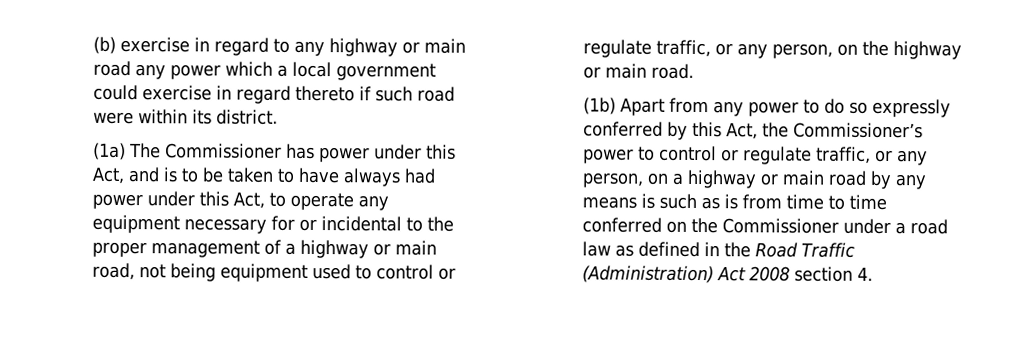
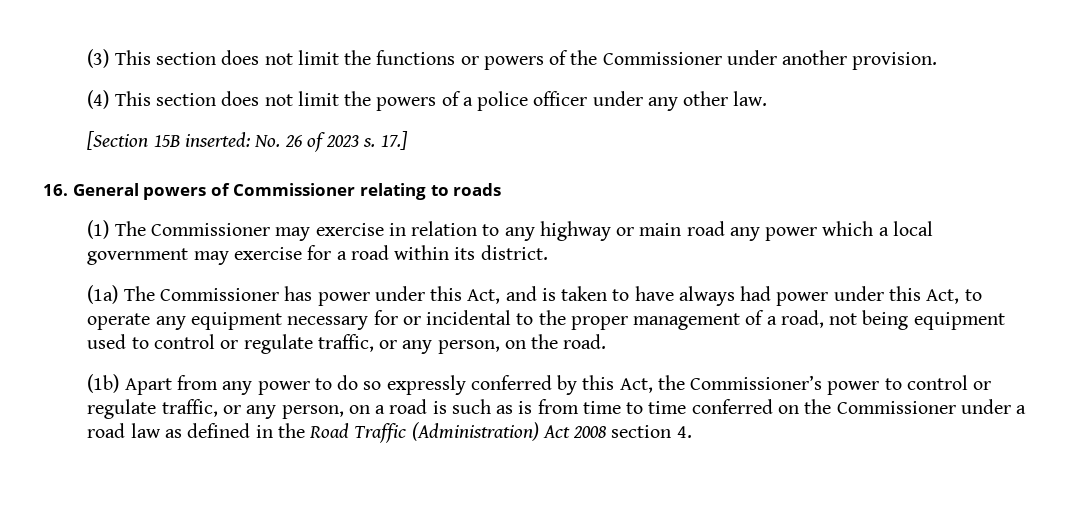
- (b) exercise in regard to any highway or main road any power which a local government could exercise in regard thereto if such road were within its district.
+ (3) This section does not limit the functions or powers of the Commissioner under another provision.
+ (4) This section does not limit the powers of a police officer under any other law.
+ [Section 15B inserted: No. 26 of 2023 s. 17.]
+ 16. General powers of Commissioner relating to roads
+ (1) The Commissioner may exercise in relation to any highway or main road any power which a local government may exercise for a road within its district.
- (1a) The Commissioner has power under this Act, and is to be taken to have always had power under this Act, to operate any equipment necessary for or incidental to the proper management of a highway or main road, not being equipment used to control or regulate traffic, or any person, on the highway or main road.
+ (1a) The Commissioner has power under this Act, and is taken to have always had power under this Act, to operate any equipment necessary for or incidental to the proper management of a road, not being equipment used to control or regulate traffic, or any person, on the road.
- (1b) Apart from any power to do so expressly conferred by this Act, the Commissioner’s power to control or regulate traffic, or any person, on a highway or main road by any means is such as is from time to time conferred on the Commissioner under a road law as defined in the Road Traffic (Administration) Act 2008 section 4.
+ (1b) Apart from any power to do so expressly conferred by this Act, the Commissioner’s power to control or regulate traffic, or any person, on a road is such as is from time to time conferred on the Commissioner under a road law as defined in the Road Traffic (Administration) Act 2008 section 4.

